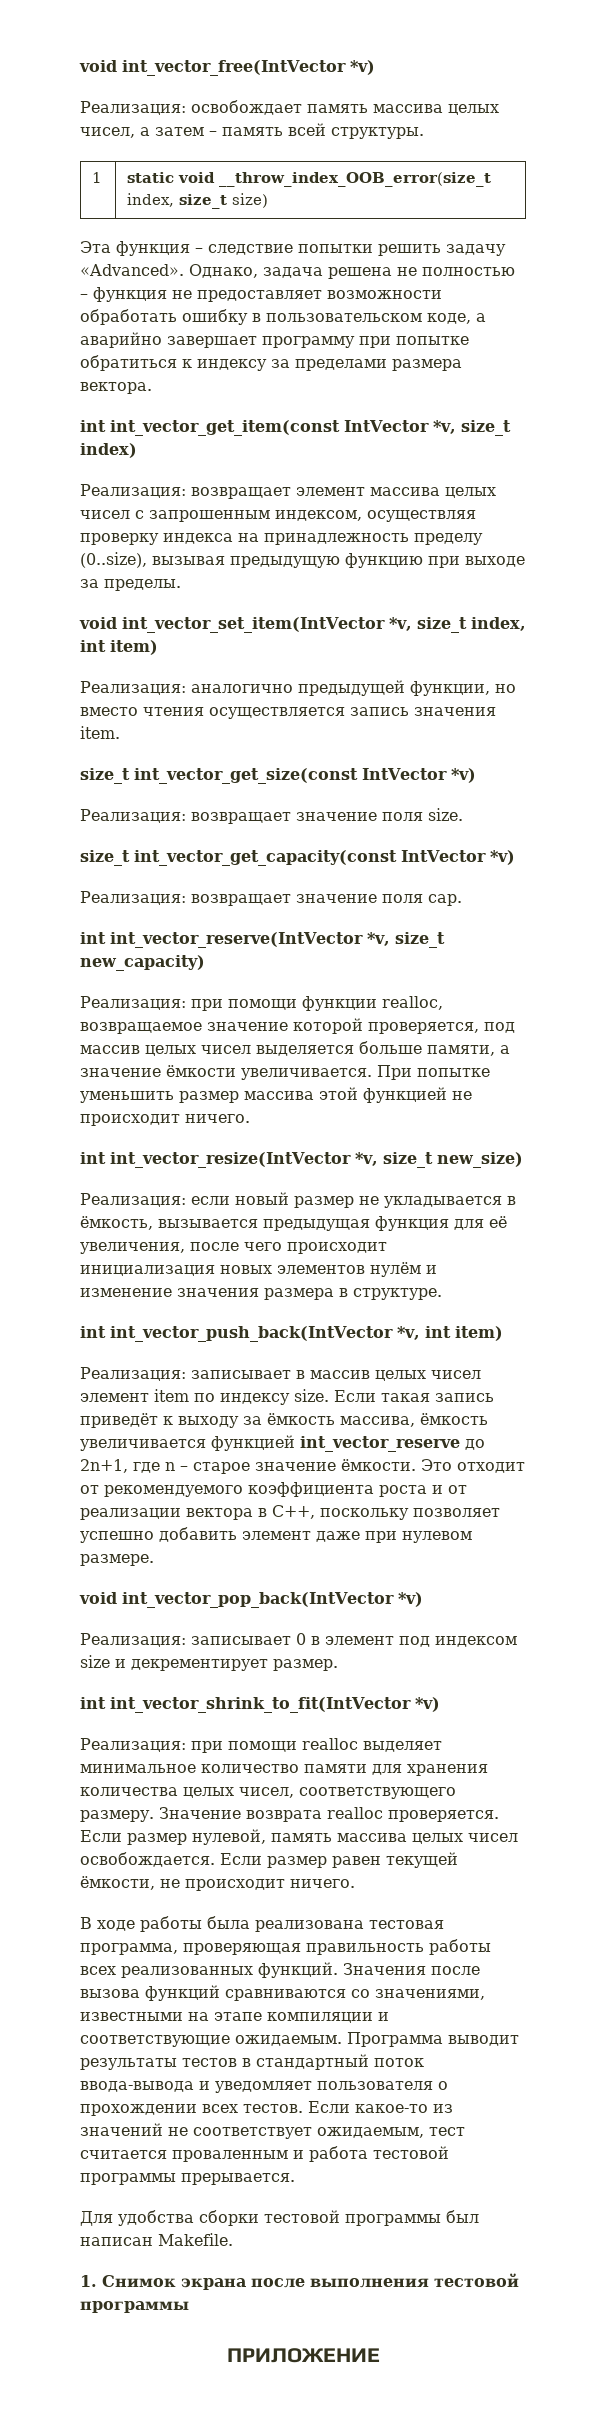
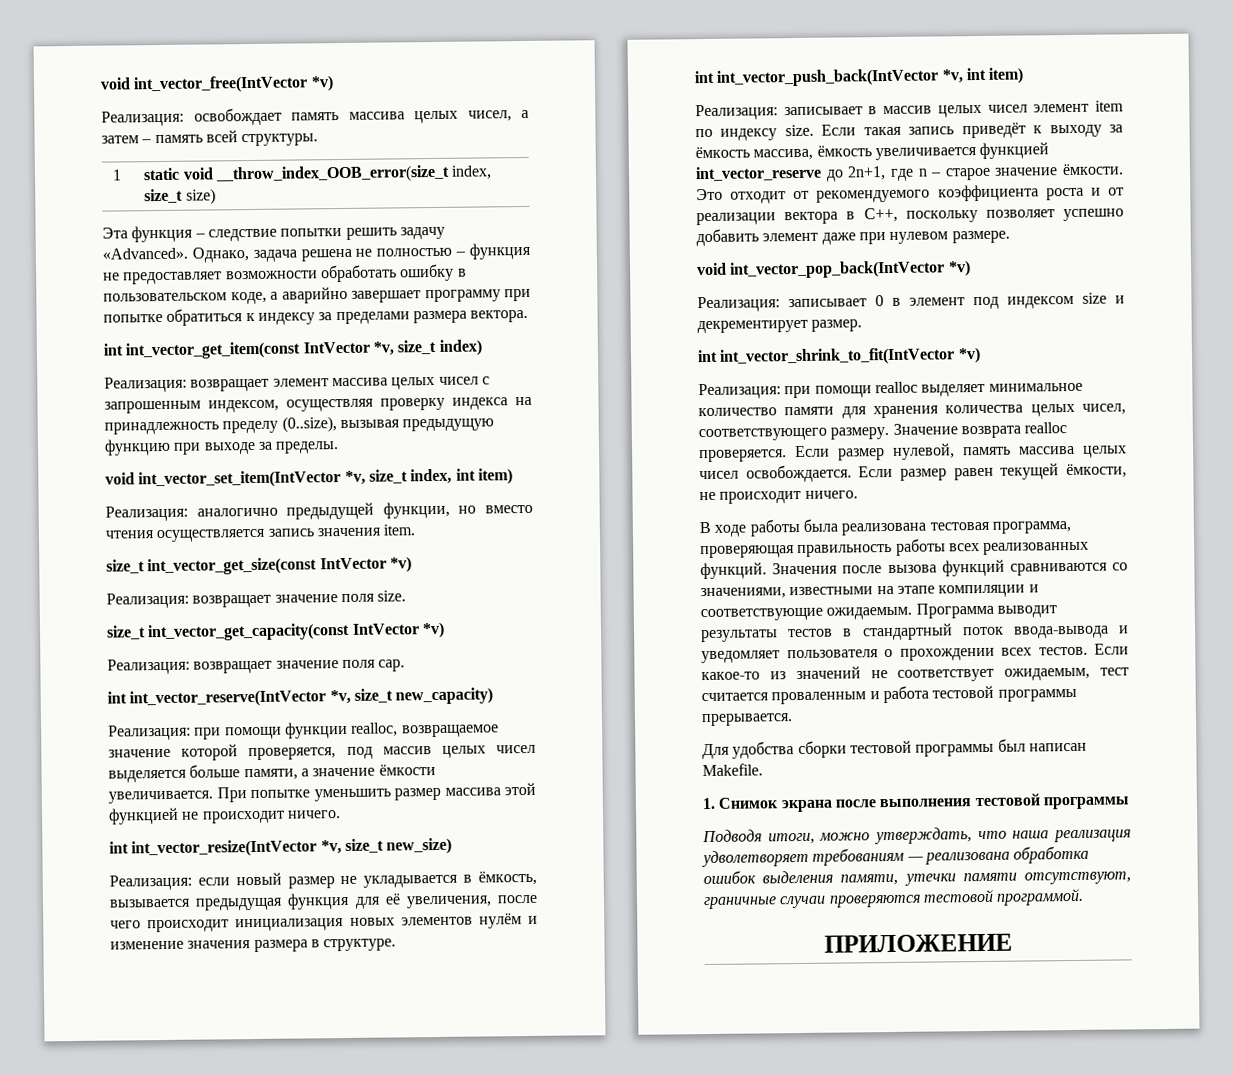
+ Подводя итоги, можно утверждать, что наша реализация удволетворяет требованиям — реализована обработка ошибок выделения памяти, утечки памяти отсутствуют, граничные случаи проверяются тестовой программой.

